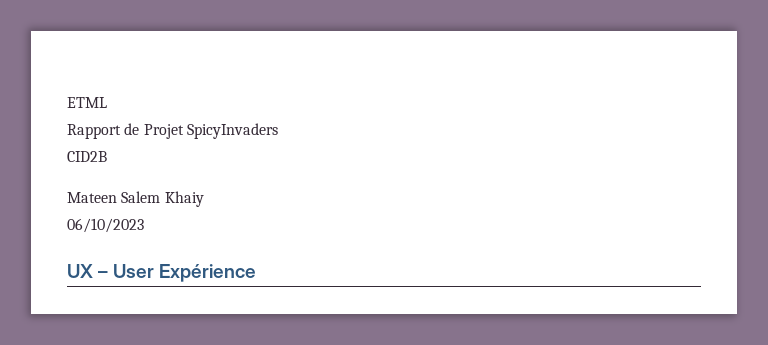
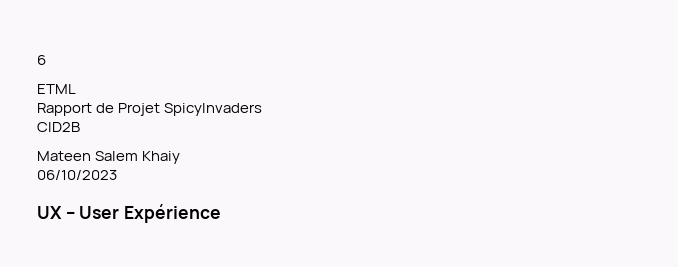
+ 6

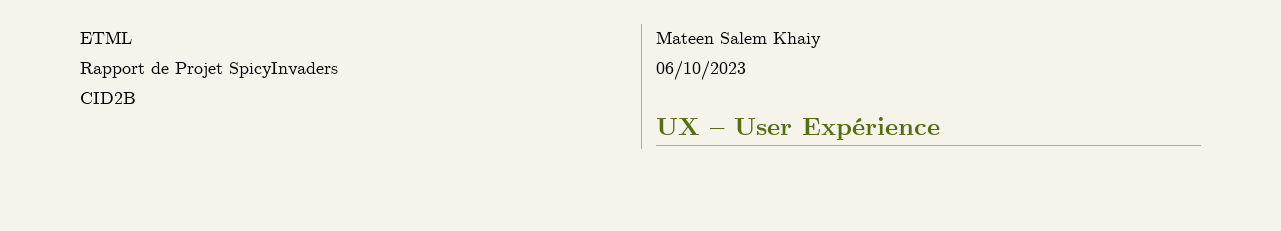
- 6

